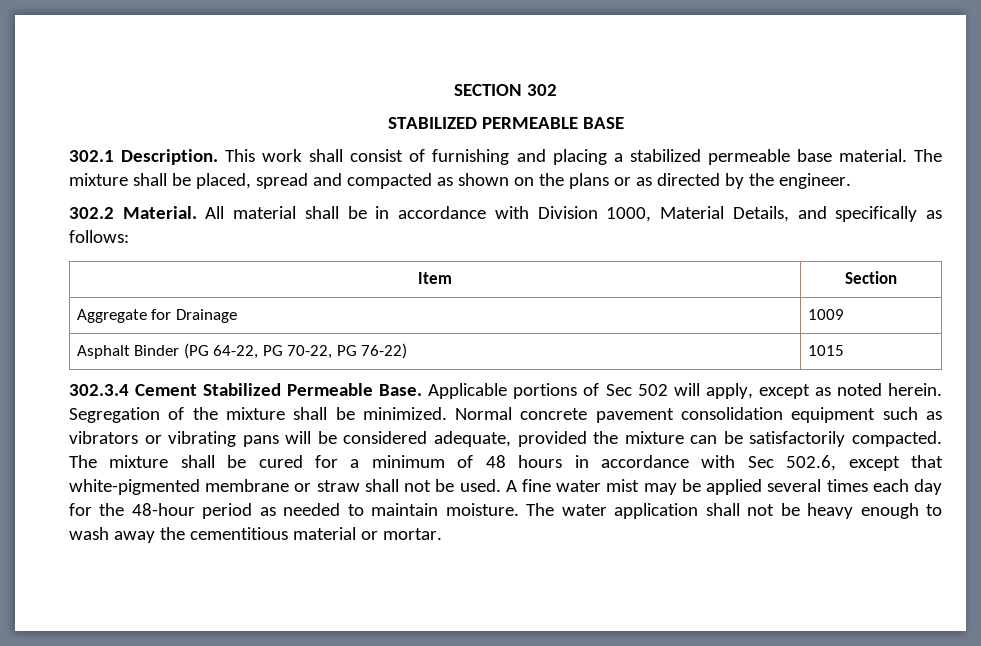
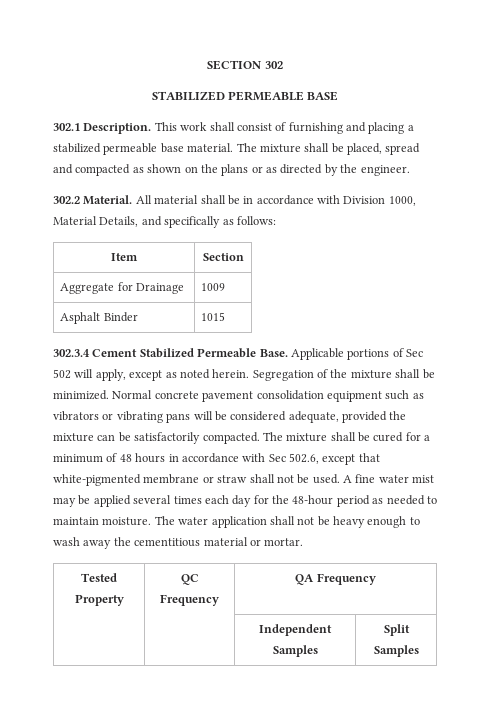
- Asphalt Binder (PG 64-22, PG 70-22, PG 76-22) | 1015
+ Asphalt Binder | 1015
+ Tested Property | QC Frequency | QA Frequency
+ | | Independent Samples | Split Samples

